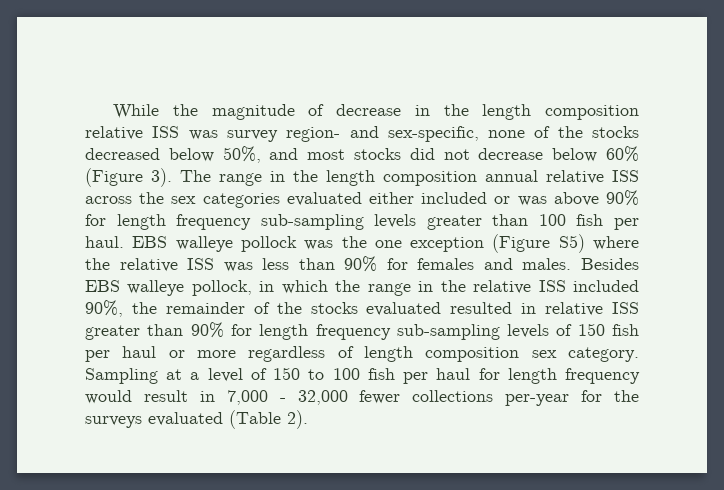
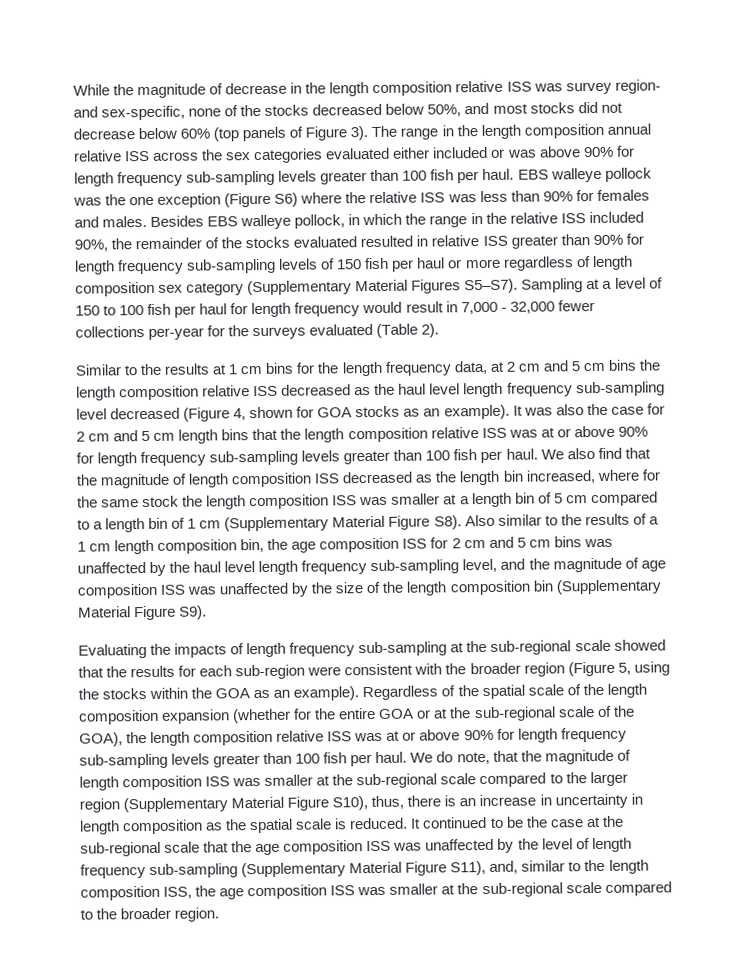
- While the magnitude of decrease in the length composition relative ISS was survey region- and sex-specific, none of the stocks decreased below 50%, and most stocks did not decrease below 60% (Figure 3).
+ While the magnitude of decrease in the length composition relative ISS was survey region- and sex-specific, none of the stocks decreased below 50%, and most stocks did not decrease below 60% (top panels of Figure 3).
- EBS walleye pollock was the one exception (Figure S5) where the relative ISS was less than 90% for females and males.
+ EBS walleye pollock was the one exception (Figure S6) where the relative ISS was less than 90% for females and males.
- Besides EBS walleye pollock, in which the range in the relative ISS included 90%, the remainder of the stocks evaluated resulted in relative ISS greater than 90% for length frequency sub-sampling levels of 150 fish per haul or more regardless of length composition sex category.
+ Besides EBS walleye pollock, in which the range in the relative ISS included 90%, the remainder of the stocks evaluated resulted in relative ISS greater than 90% for length frequency sub-sampling levels of 150 fish per haul or more regardless of length composition sex category (Supplementary Material Figures S5–S7).
+ Similar to the results at 1 cm bins for the length frequency data, at 2 cm and 5 cm bins the length composition relative ISS decreased as the haul level length frequency sub-sampling level decreased (Figure 4, shown for GOA stocks as an example). It was also the case for 2 cm and 5 cm length bins that the length composition relative ISS was at or above 90% for length frequency sub-sampling levels greater than 100 fish per haul. We also find that the magnitude of length composition ISS decreased as the length bin increased, where for the same stock the length composition ISS was smaller at a length bin of 5 cm compared to a length bin of 1 cm (Supplementary Material Figure S8). Also similar to the results of a 1 cm length composition bin, the age composition ISS for 2 cm and 5 cm bins was unaffected by the haul level length frequency sub-sampling level, and the magnitude of age composition ISS was unaffected by the size of the length composition bin (Supplementary Material Figure S9).
+ Evaluating the impacts of length frequency sub-sampling at the sub-regional scale showed that the results for each sub-region were consistent with the broader region (Figure 5, using the stocks within the GOA as an example). Regardless of the spatial scale of the length composition expansion (whether for the entire GOA or at the sub-regional scale of the GOA), the length composition relative ISS was at or above 90% for length frequency sub-sampling levels greater than 100 fish per haul. We do note, that the magnitude of length composition ISS was smaller at the sub-regional scale compared to the larger region (Supplementary Material Figure S10), thus, there is an increase in uncertainty in length composition as the spatial scale is reduced. It continued to be the case at the sub-regional scale that the age composition ISS was unaffected by the level of length frequency sub-sampling (Supplementary Material Figure S11), and, similar to the length composition ISS, the age composition ISS was smaller at the sub-regional scale compared to the broader region.

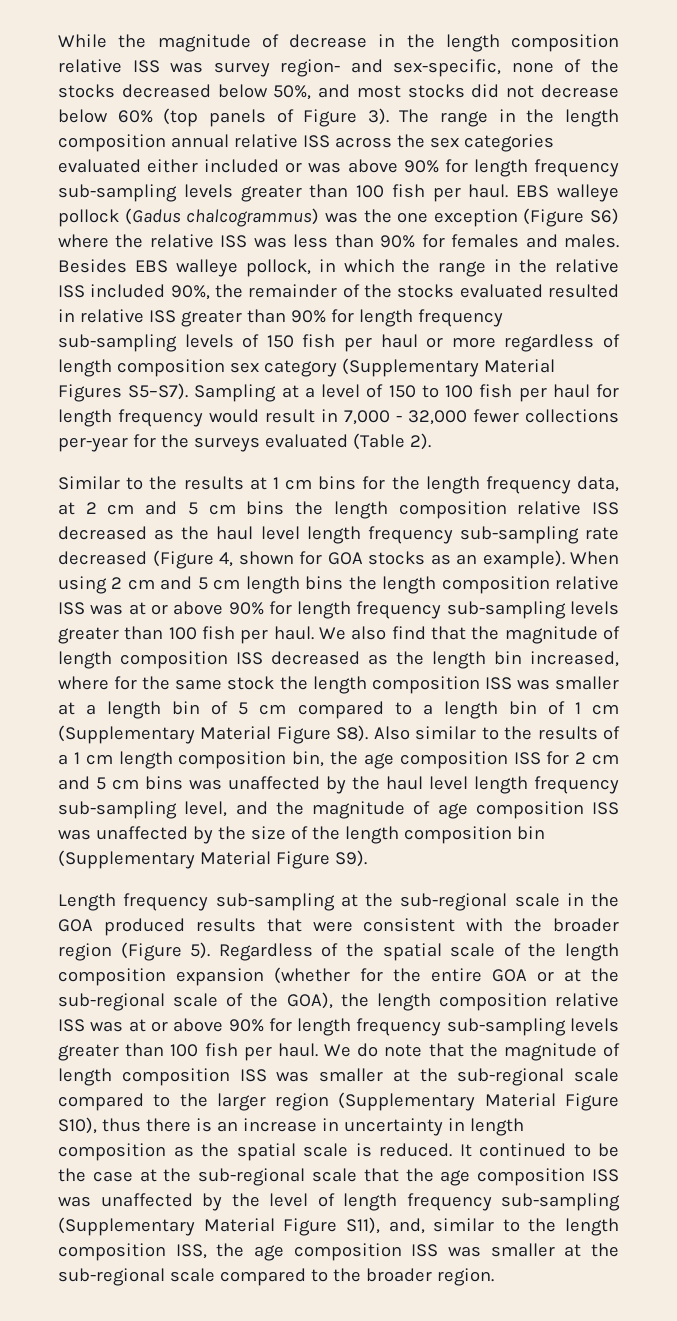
- EBS walleye pollock was the one exception (Figure S6) where the relative ISS was less than 90% for females and males.
+ EBS walleye pollock (Gadus chalcogrammus) was the one exception (Figure S6) where the relative ISS was less than 90% for females and males.
- Similar to the results at 1 cm bins for the length frequency data, at 2 cm and 5 cm bins the length composition relative ISS decreased as the haul level length frequency sub-sampling level decreased (Figure 4, shown for GOA stocks as an example).
+ Similar to the results at 1 cm bins for the length frequency data, at 2 cm and 5 cm bins the length composition relative ISS decreased as the haul level length frequency sub-sampling rate decreased (Figure 4, shown for GOA stocks as an example).
- It was also the case for 2 cm and 5 cm length bins that the length composition relative ISS was at or above 90% for length frequency sub-sampling levels greater than 100 fish per haul.
+ When using 2 cm and 5 cm length bins the length composition relative ISS was at or above 90% for length frequency sub-sampling levels greater than 100 fish per haul.
- Evaluating the impacts of length frequency sub-sampling at the sub-regional scale showed that the results for each sub-region were consistent with the broader region (Figure 5, using the stocks within the GOA as an example).
+ Length frequency sub-sampling at the sub-regional scale in the GOA produced results that were consistent with the broader region (Figure 5).
- We do note, that the magnitude of length composition ISS was smaller at the sub-regional scale compared to the larger region (Supplementary Material Figure S10), thus, there is an increase in uncertainty in length composition as the spatial scale is reduced.
+ We do note that the magnitude of length composition ISS was smaller at the sub-regional scale compared to the larger region (Supplementary Material Figure S10), thus there is an increase in uncertainty in length composition as the spatial scale is reduced.

